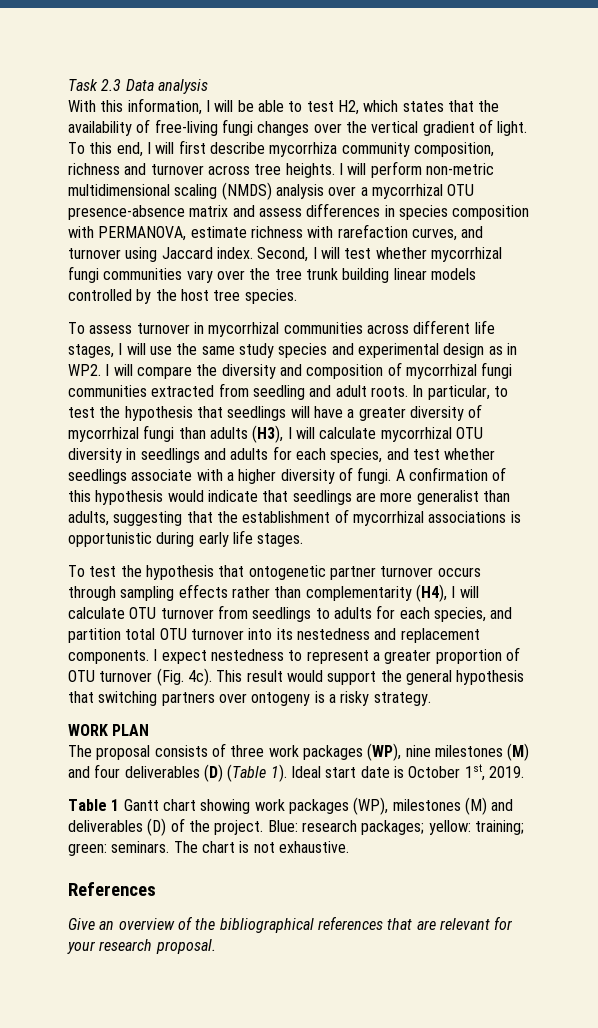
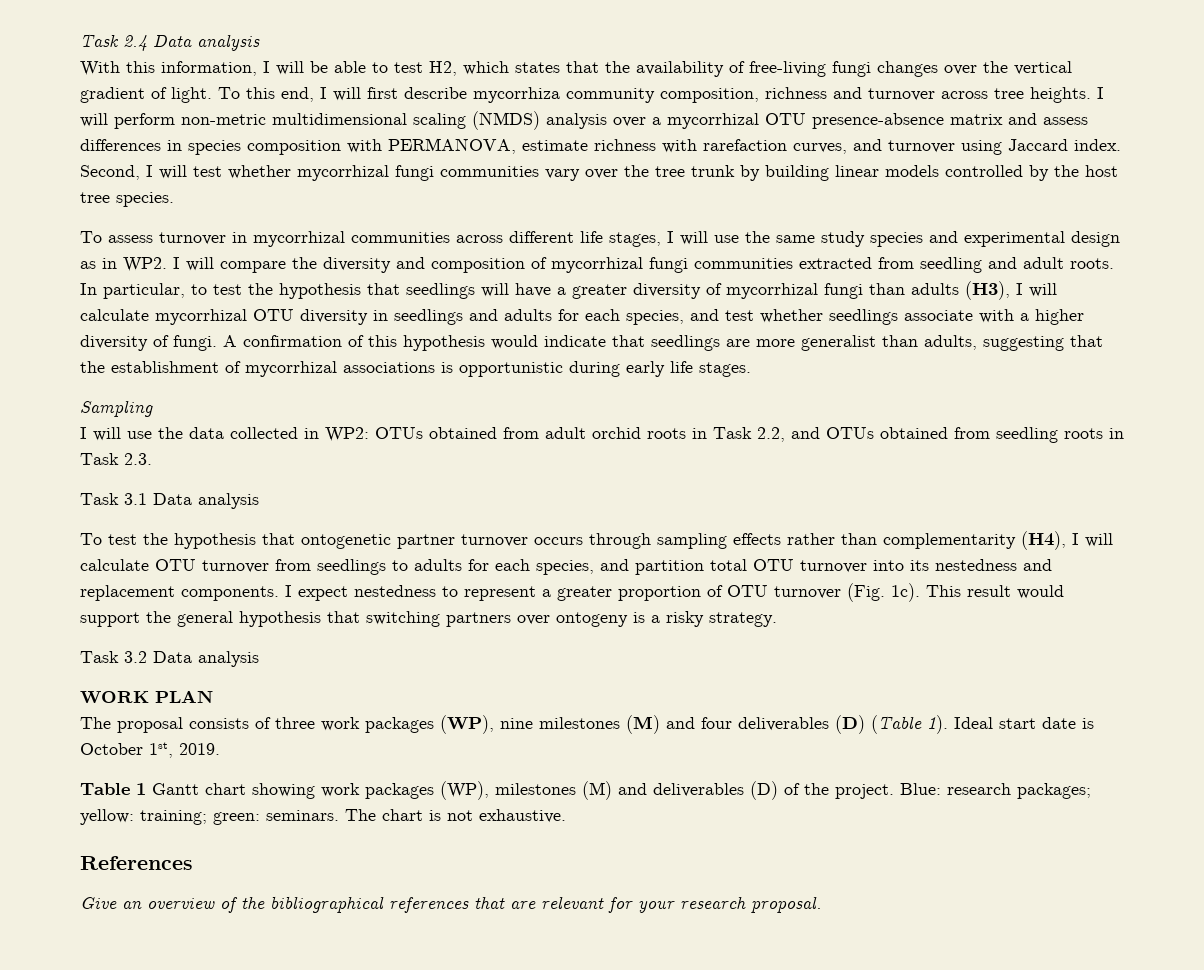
- Task 2.3 Data analysis
+ Task 2.4 Data analysis
- Second, I will test whether mycorrhizal fungi communities vary over the tree trunk building linear models controlled by the host tree species.
+ Second, I will test whether mycorrhizal fungi communities vary over the tree trunk by building linear models controlled by the host tree species.
+ Sampling
+ I will use the data collected in WP2: OTUs obtained from adult orchid roots in Task 2.2, and OTUs obtained from seedling roots in Task 2.3.
+ Task 3.1 Data analysis
- I expect nestedness to represent a greater proportion of OTU turnover (Fig. 4c).
+ I expect nestedness to represent a greater proportion of OTU turnover (Fig. 1c).
+ Task 3.2 Data analysis

